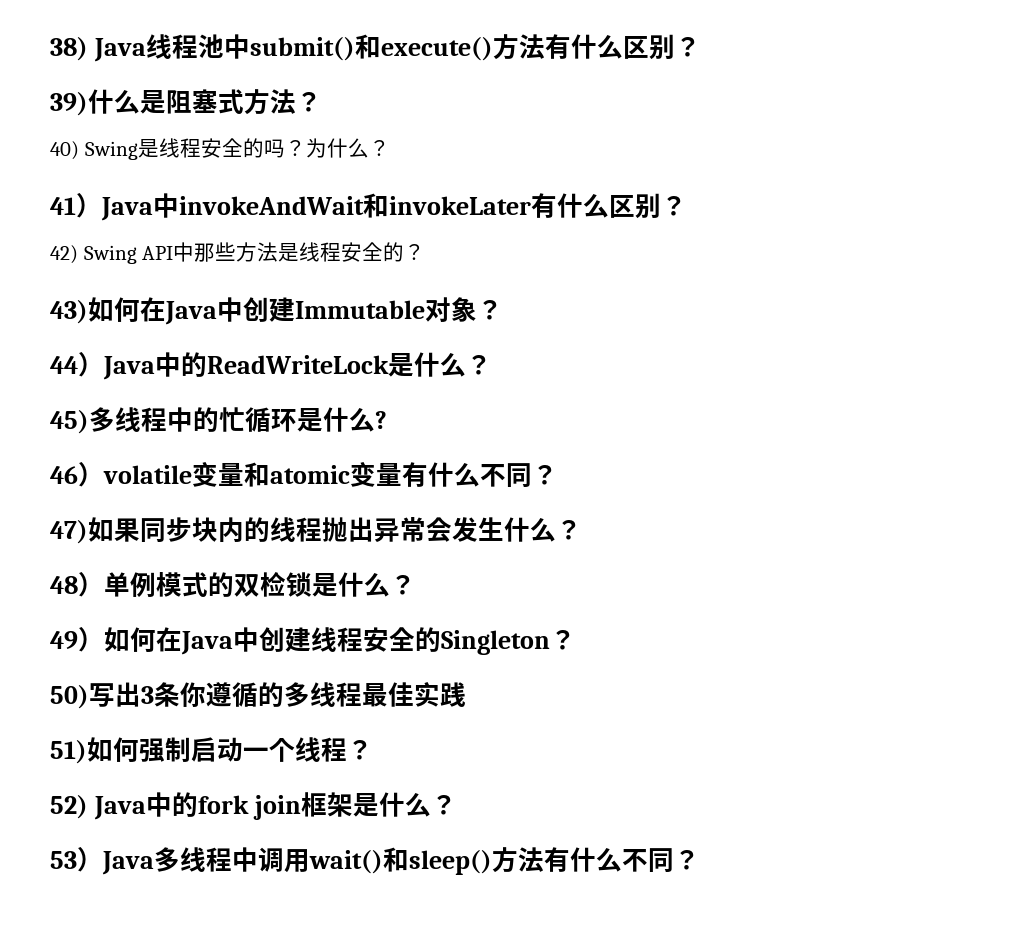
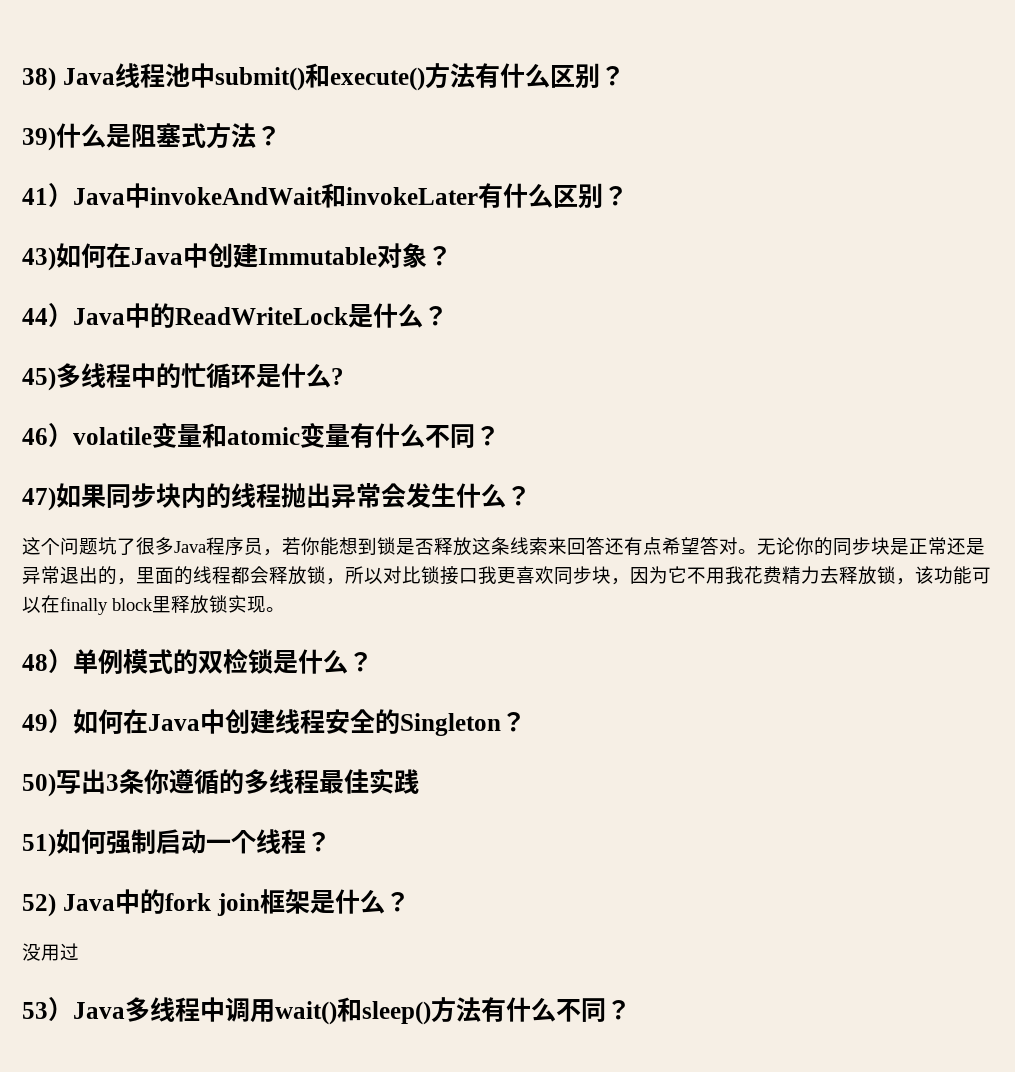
- 40) Swing是线程安全的吗？为什么？
- 42) Swing API中那些方法是线程安全的？
+ 这个问题坑了很多Java程序员，若你能想到锁是否释放这条线索来回答还有点希望答对。无论你的同步块是正常还是异常退出的，里面的线程都会释放锁，所以对比锁接口我更喜欢同步块，因为它不用我花费精力去释放锁，该功能可以在finally block里释放锁实现。
+ 没用过

